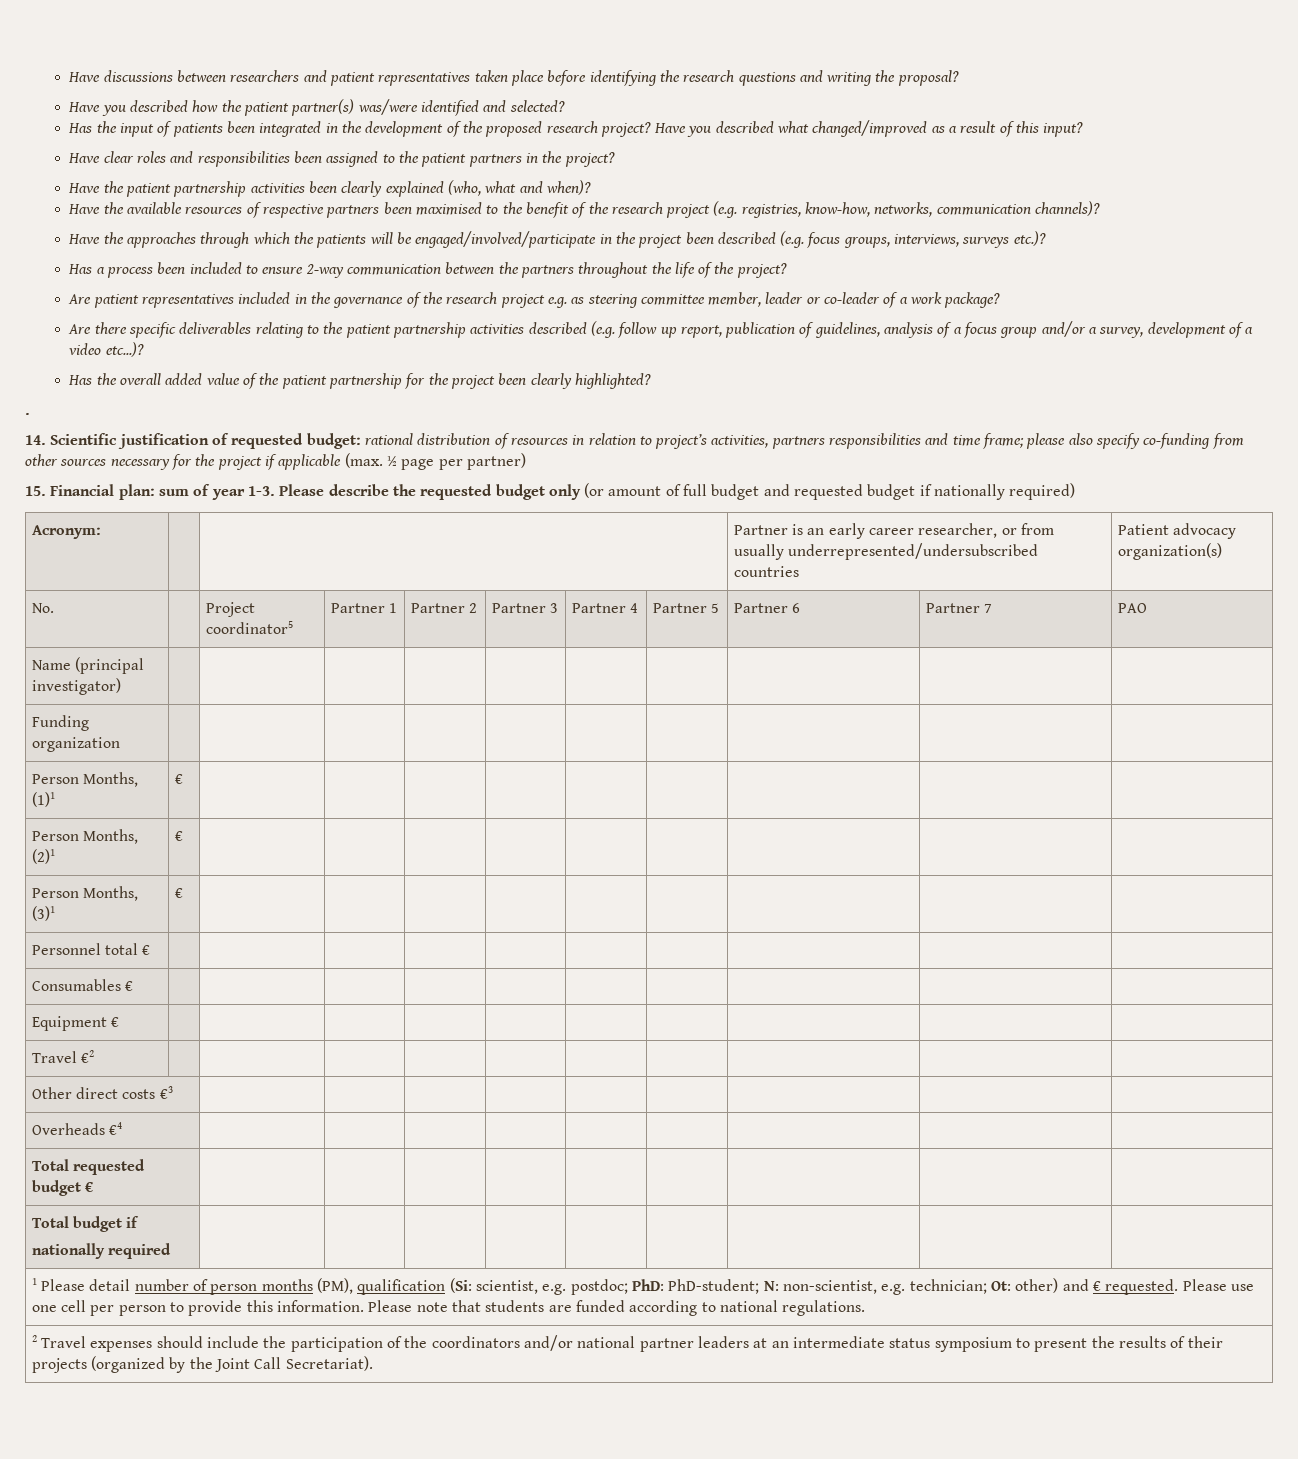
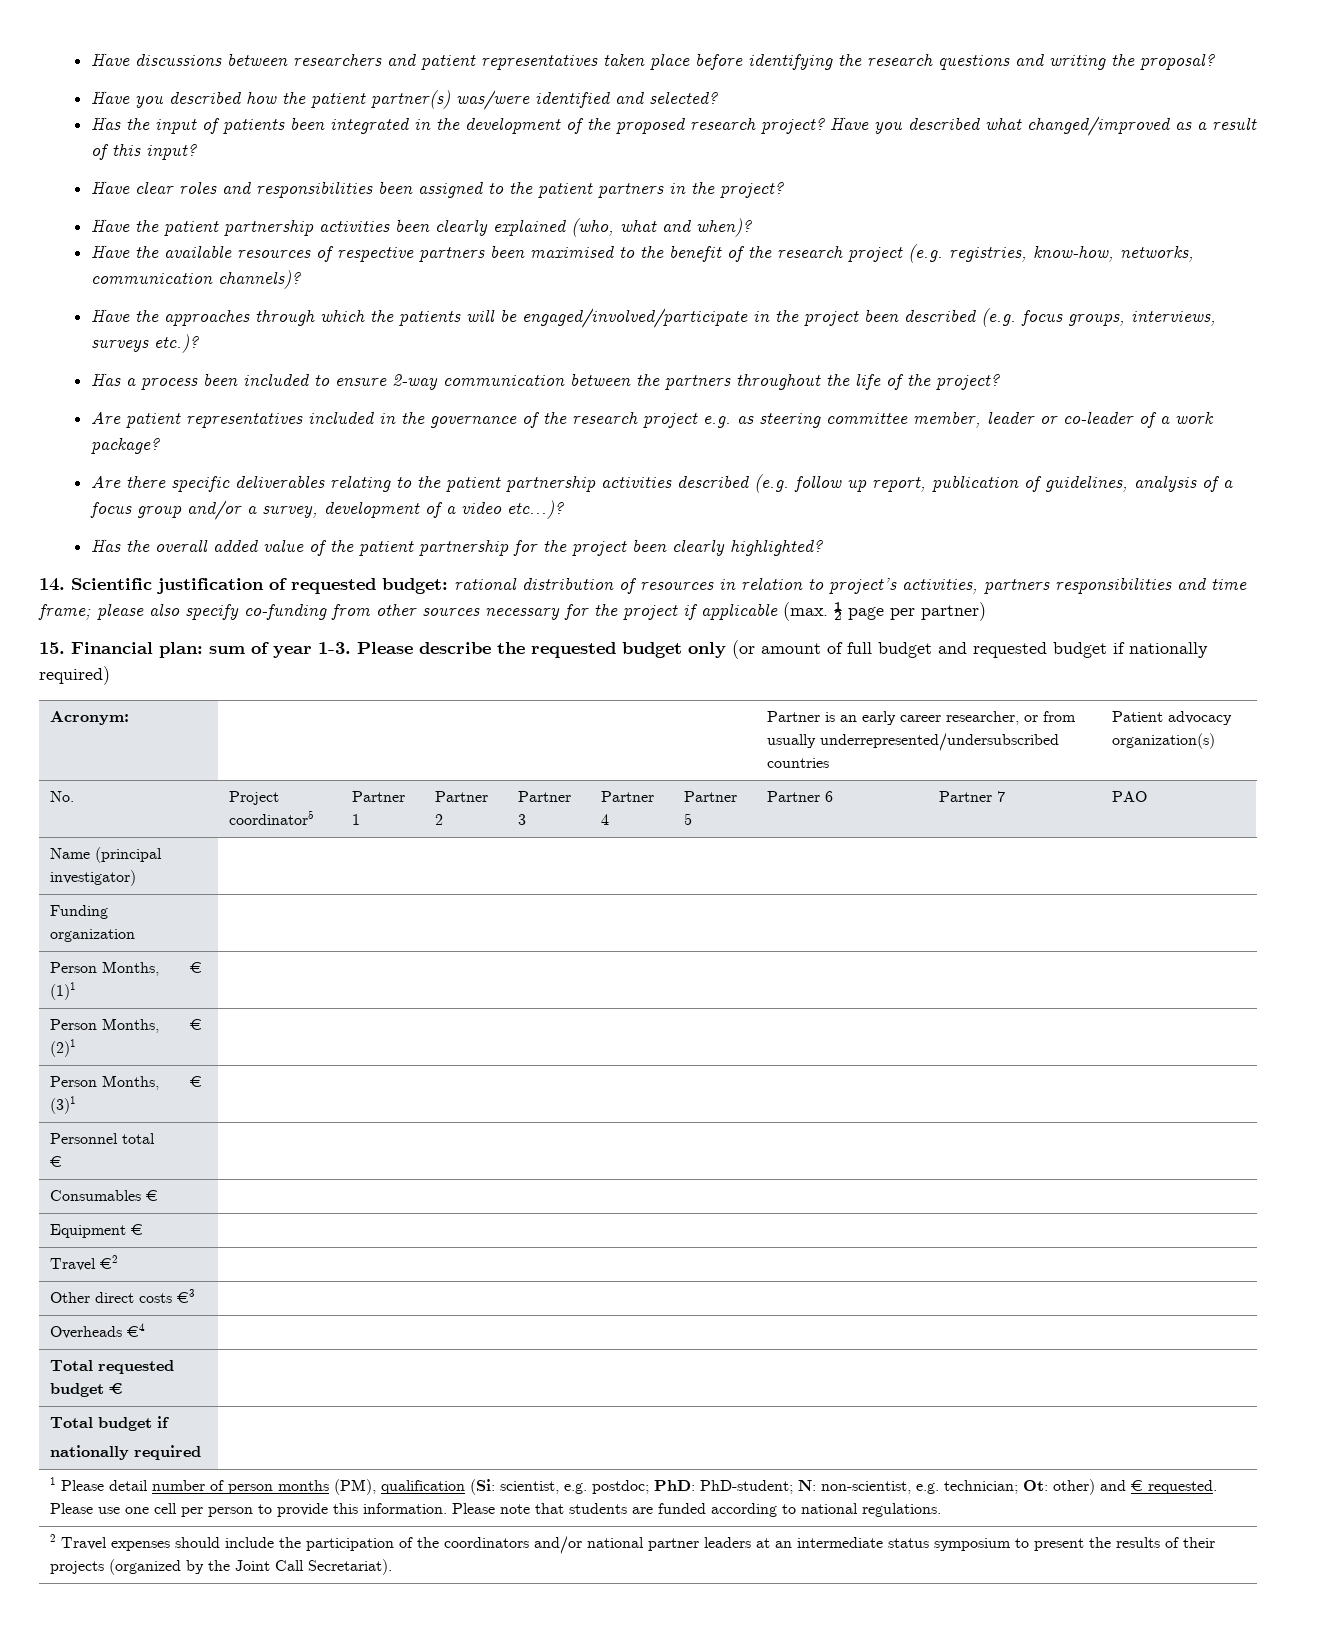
- .

